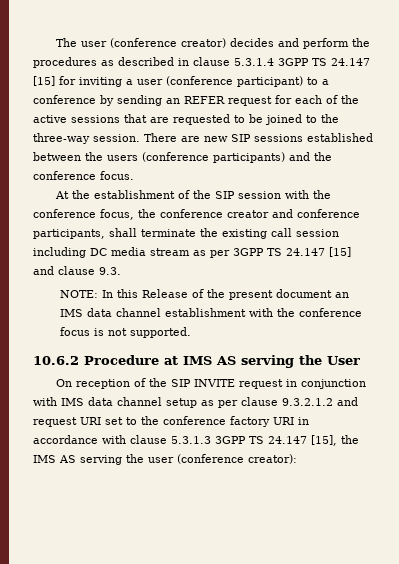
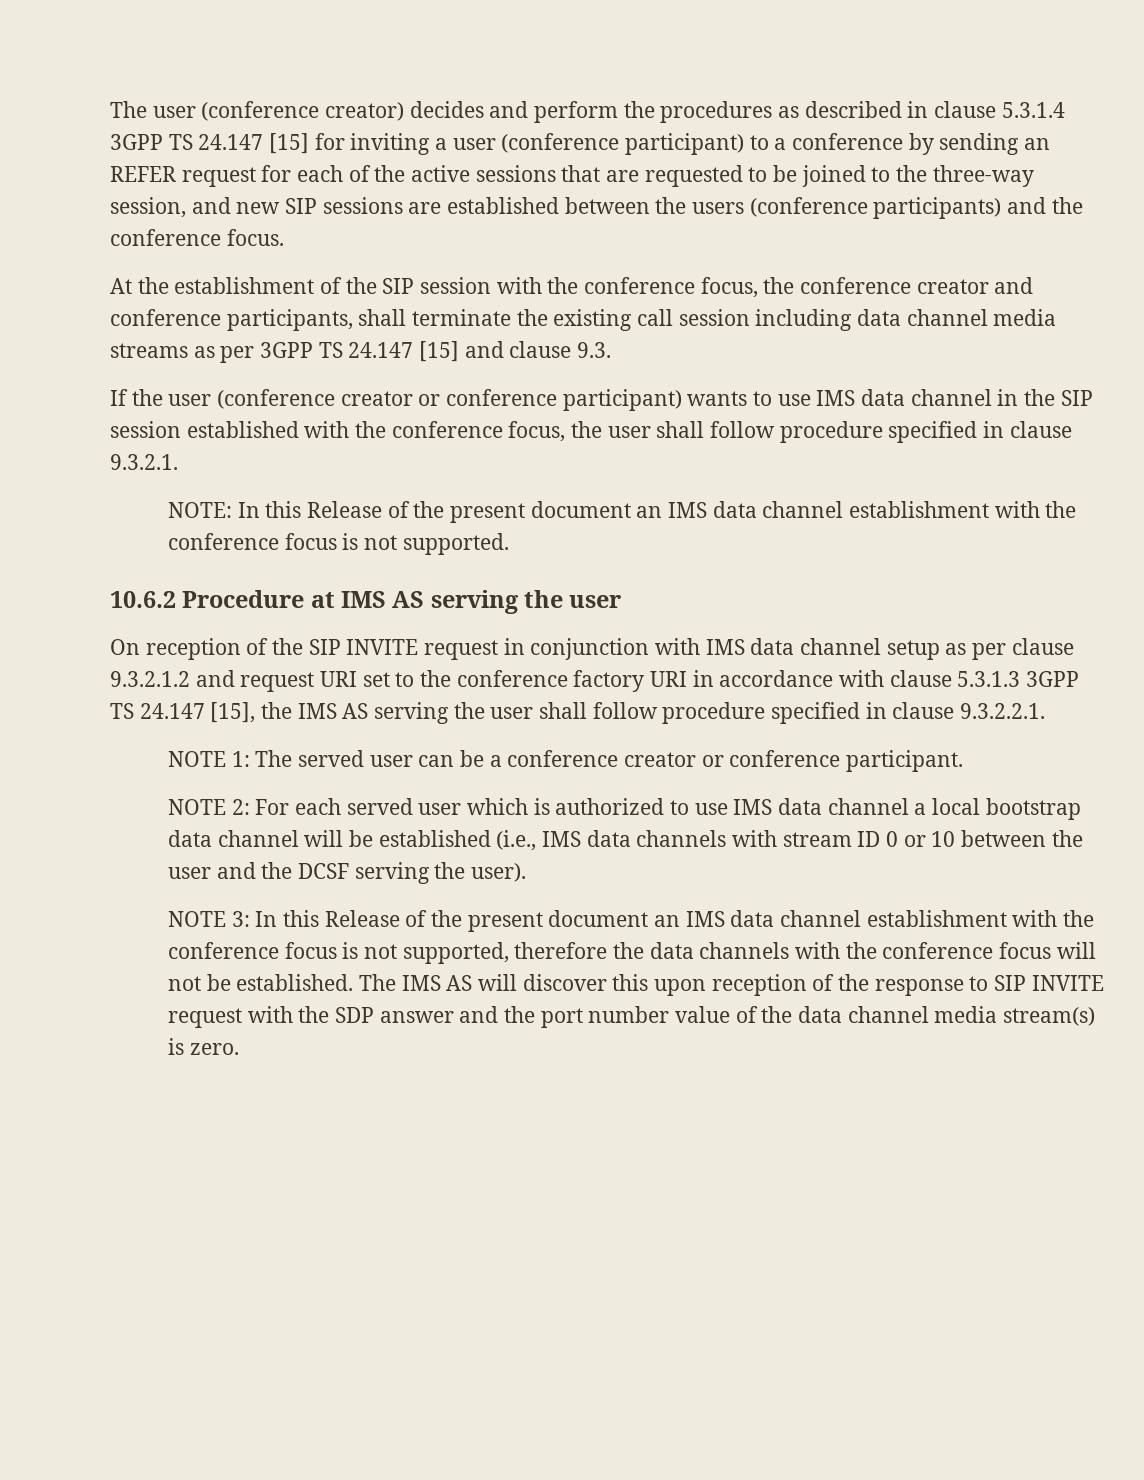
- The user (conference creator) decides and perform the procedures as described in clause 5.3.1.4 3GPP TS 24.147 [15] for inviting a user (conference participant) to a conference by sending an REFER request for each of the active sessions that are requested to be joined to the three-way session. There are new SIP sessions established between the users (conference participants) and the conference focus.
+ The user (conference creator) decides and perform the procedures as described in clause 5.3.1.4 3GPP TS 24.147 [15] for inviting a user (conference participant) to a conference by sending an REFER request for each of the active sessions that are requested to be joined to the three-way session, and new SIP sessions are established between the users (conference participants) and the conference focus.
- At the establishment of the SIP session with the conference focus, the conference creator and conference participants, shall terminate the existing call session including DC media stream as per 3GPP TS 24.147 [15] and clause 9.3.
+ At the establishment of the SIP session with the conference focus, the conference creator and conference participants, shall terminate the existing call session including data channel media streams as per 3GPP TS 24.147 [15] and clause 9.3.
+ If the user (conference creator or conference participant) wants to use IMS data channel in the SIP session established with the conference focus, the user shall follow procedure specified in clause 9.3.2.1.
- 10.6.2 Procedure at IMS AS serving the User
+ 10.6.2 Procedure at IMS AS serving the user
- On reception of the SIP INVITE request in conjunction with IMS data channel setup as per clause 9.3.2.1.2 and request URI set to the conference factory URI in accordance with clause 5.3.1.3 3GPP TS 24.147 [15], the IMS AS serving the user (conference creator):
+ On reception of the SIP INVITE request in conjunction with IMS data channel setup as per clause 9.3.2.1.2 and request URI set to the conference factory URI in accordance with clause 5.3.1.3 3GPP TS 24.147 [15], the IMS AS serving the user shall follow procedure specified in clause 9.3.2.2.1.
+ NOTE 1: The served user can be a conference creator or conference participant.
+ NOTE 2: For each served user which is authorized to use IMS data channel a local bootstrap data channel will be established (i.e., IMS data channels with stream ID 0 or 10 between the user and the DCSF serving the user).
+ NOTE 3: In this Release of the present document an IMS data channel establishment with the conference focus is not supported, therefore the data channels with the conference focus will not be established. The IMS AS will discover this upon reception of the response to SIP INVITE request with the SDP answer and the port number value of the data channel media stream(s) is zero.

